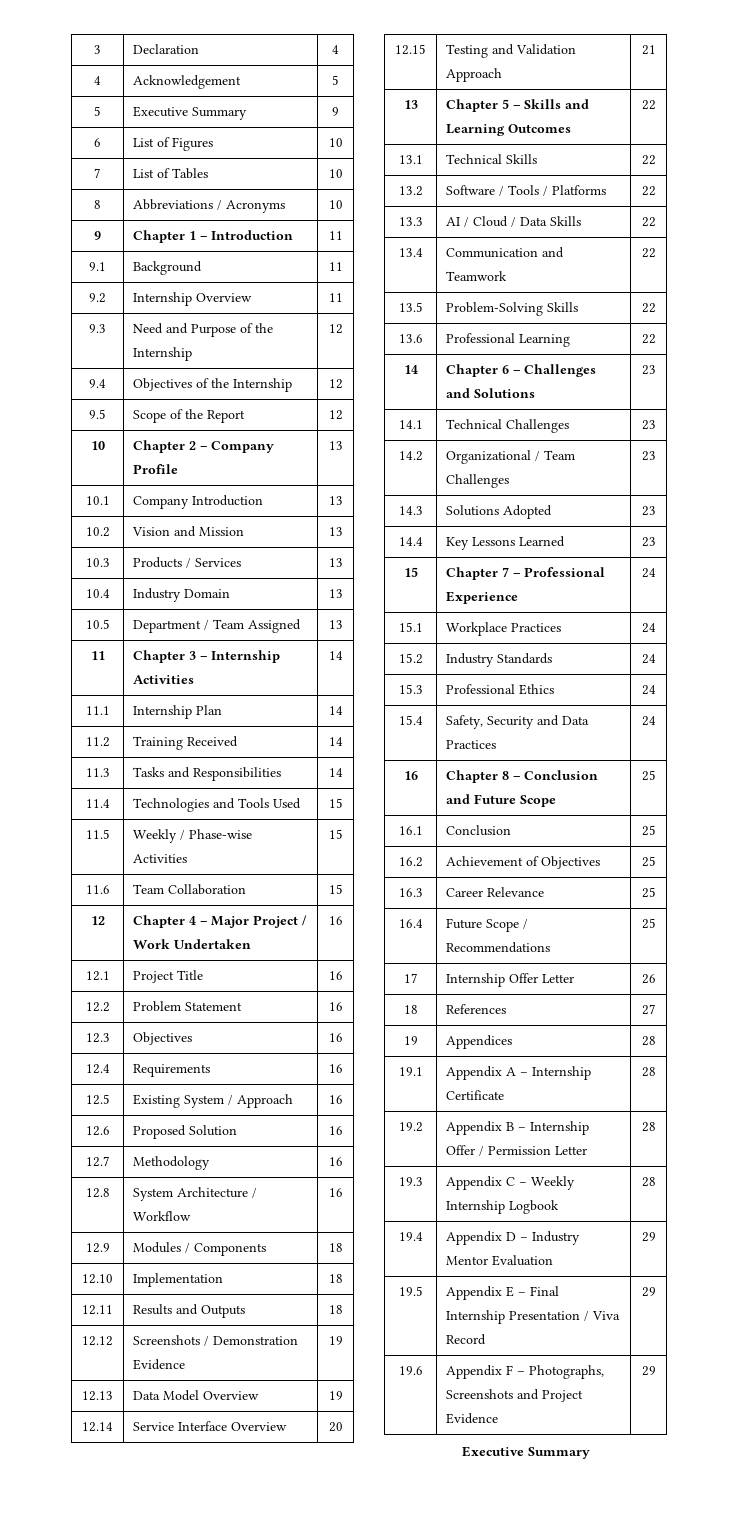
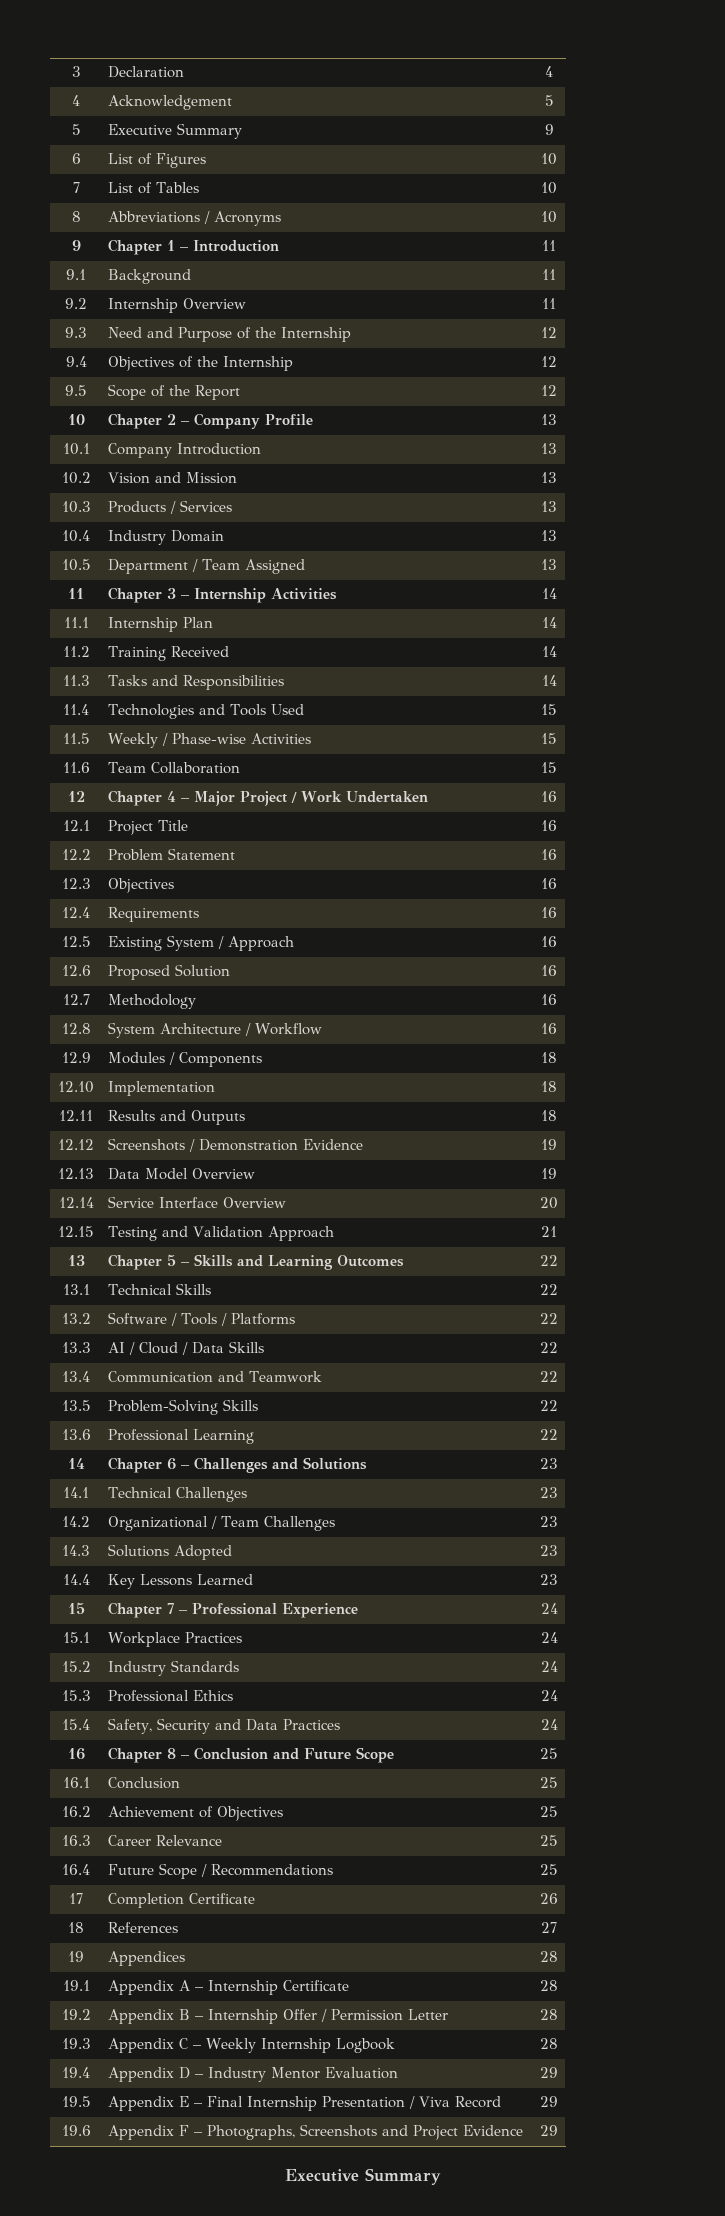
- 17 | Internship Offer Letter | 26
+ 17 | Completion Certificate | 26

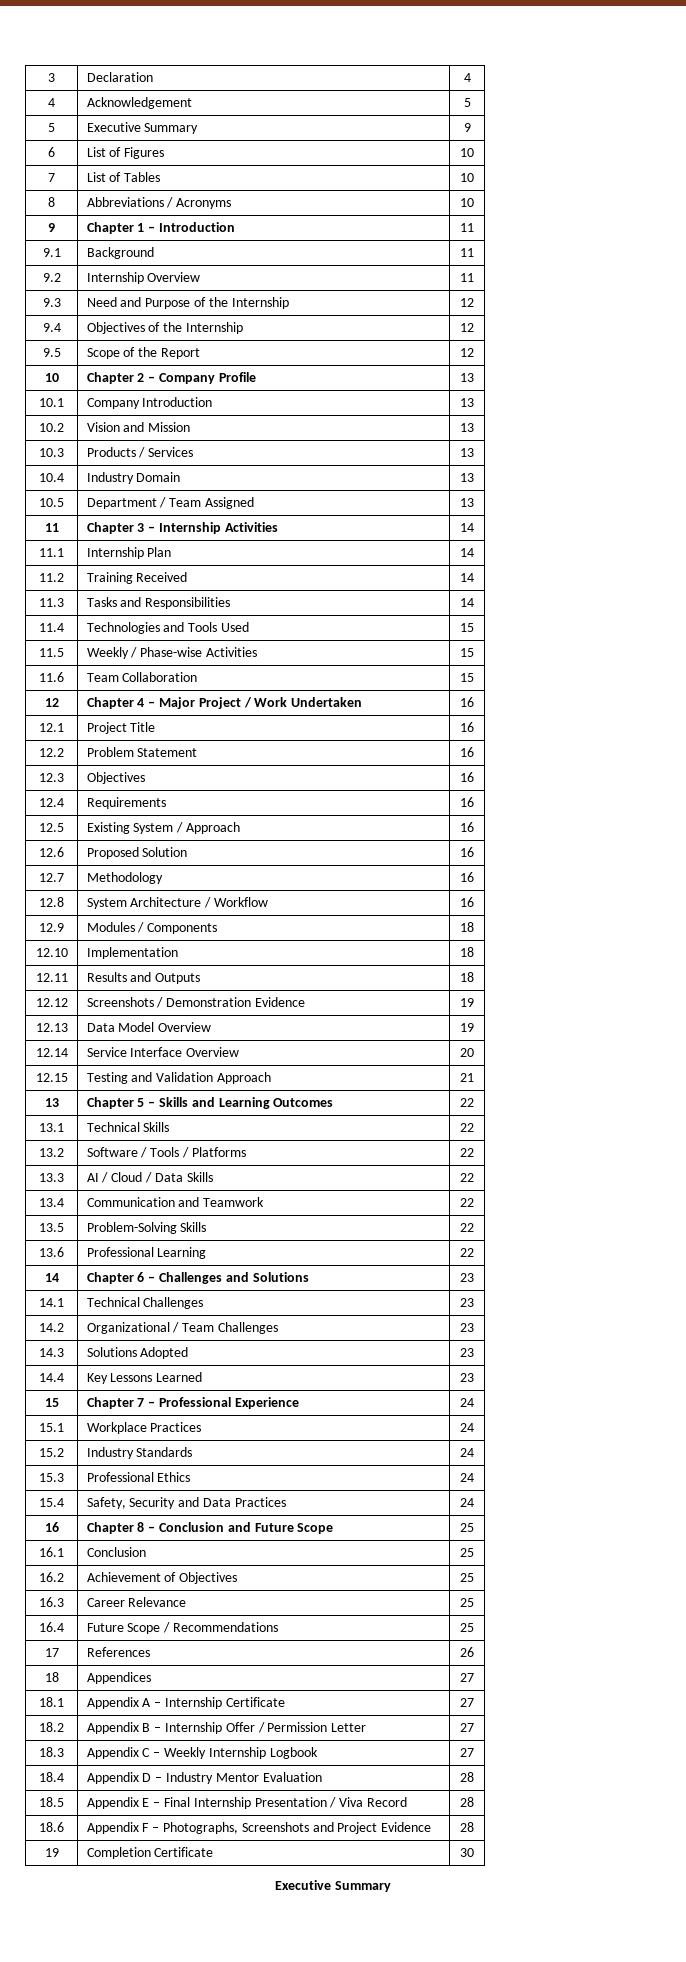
- 17 | Completion Certificate | 26
+ 17 | References | 26
- 18 | References | 27
- 19 | Appendices | 28
- 19.1 | Appendix A – Internship Certificate | 28
- 19.2 | Appendix B – Internship Offer / Permission Letter | 28
- 19.3 | Appendix C – Weekly Internship Logbook | 28
- 19.4 | Appendix D – Industry Mentor Evaluation | 29
- 19.5 | Appendix E – Final Internship Presentation / Viva Record | 29
- 19.6 | Appendix F – Photographs, Screenshots and Project Evidence | 29
+ 18 | Appendices | 27
+ 18.1 | Appendix A – Internship Certificate | 27
+ 18.2 | Appendix B – Internship Offer / Permission Letter | 27
+ 18.3 | Appendix C – Weekly Internship Logbook | 27
+ 18.4 | Appendix D – Industry Mentor Evaluation | 28
+ 18.5 | Appendix E – Final Internship Presentation / Viva Record | 28
+ 18.6 | Appendix F – Photographs, Screenshots and Project Evidence | 28
+ 19 | Completion Certificate | 30

